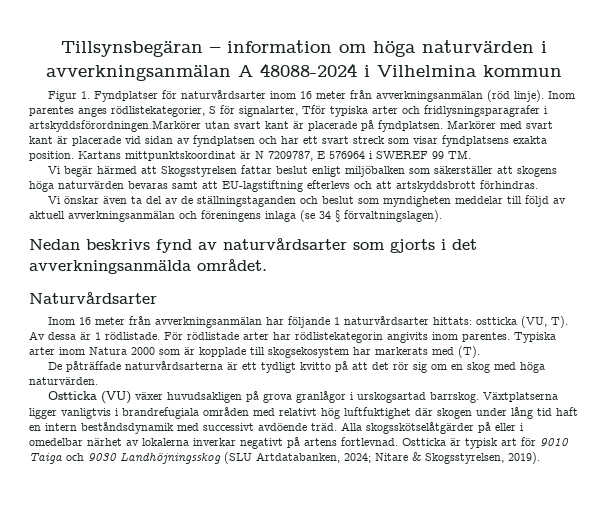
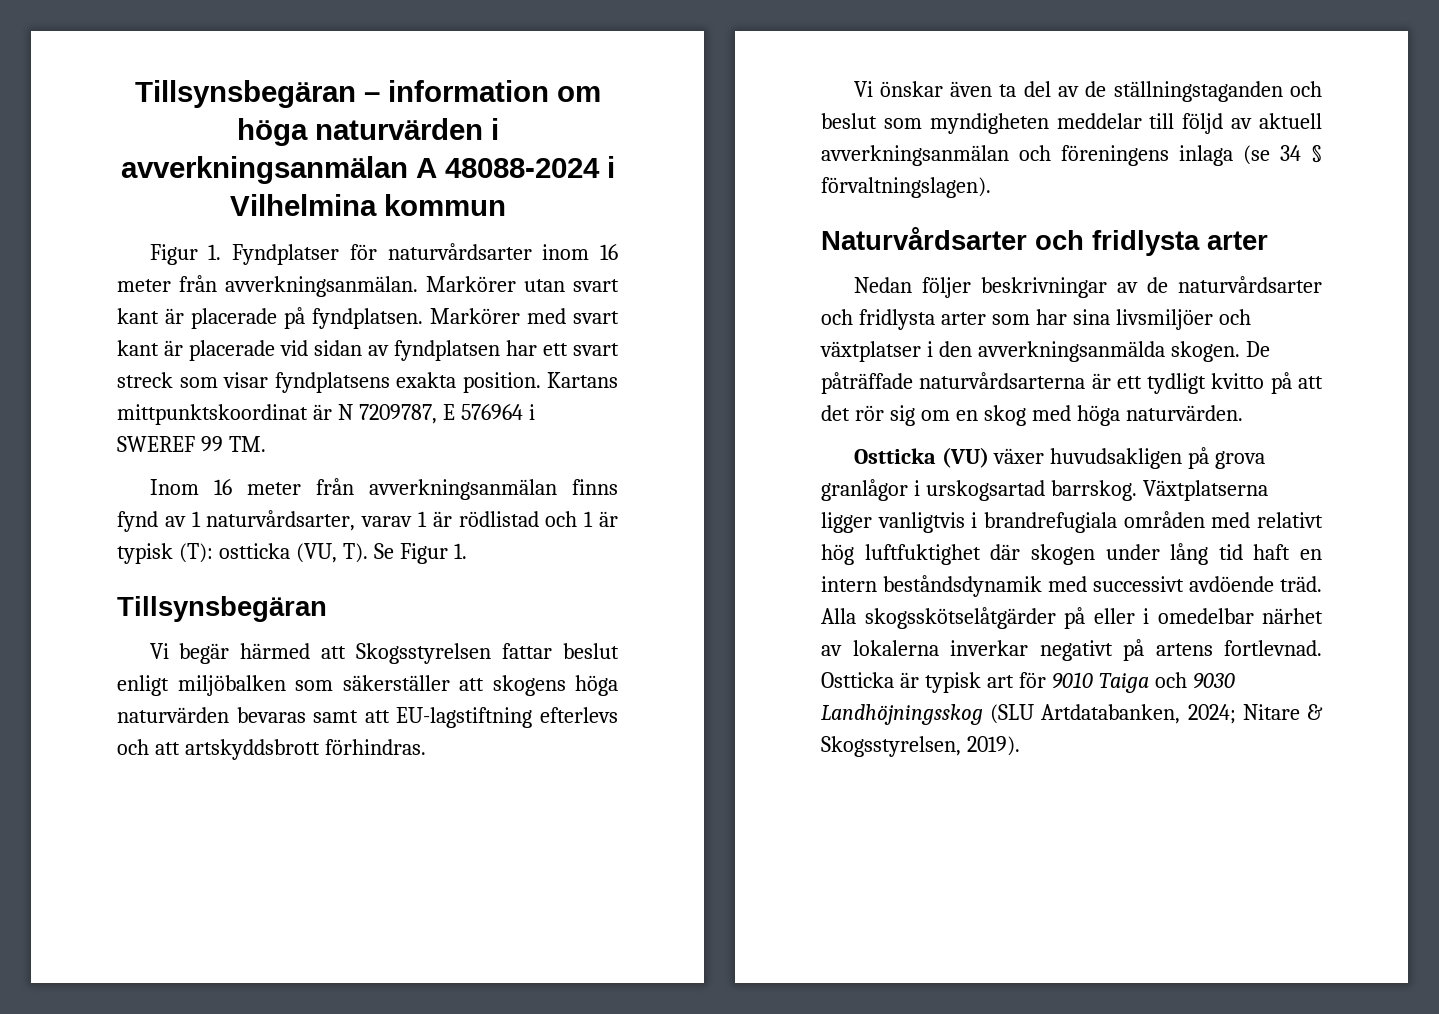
- Figur 1. Fyndplatser för naturvårdsarter inom 16 meter från avverkningsanmälan (röd linje). Inom parentes anges rödlistekategorier, S för signalarter, Tför typiska arter och fridlysningsparagrafer i artskyddsförordningen.Markörer utan svart kant är placerade på fyndplatsen.
+ Figur 1. Fyndplatser för naturvårdsarter inom 16 meter från avverkningsanmälan. Markörer utan svart kant är placerade på fyndplatsen.
- Markörer med svart kant är placerade vid sidan av fyndplatsen och har ett svart streck som visar fyndplatsens exakta position.
+ Markörer med svart kant är placerade vid sidan av fyndplatsen har ett svart streck som visar fyndplatsens exakta position.
+ Inom 16 meter från avverkningsanmälan finns fynd av 1 naturvårdsarter, varav 1 är rödlistad och 1 är typisk (T): ostticka (VU, T). Se Figur 1.
+ Tillsynsbegäran
- Nedan beskrivs fynd av naturvårdsarter som gjorts i det avverkningsanmälda området.
- Naturvårdsarter
- Inom 16 meter från avverkningsanmälan har följande 1 naturvårdsarter hittats: ostticka (VU, T). Av dessa är 1 rödlistade. För rödlistade arter har rödlistekategorin angivits inom parentes. Typiska arter inom Natura 2000 som är kopplade till skogsekosystem har markerats med (T).
- De påträffade naturvårdsarterna är ett tydligt kvitto på att det rör sig om en skog med höga naturvärden.
+ Naturvårdsarter och fridlysta arter
+ Nedan följer beskrivningar av de naturvårdsarter och fridlysta arter som har sina livsmiljöer och växtplatser i den avverkningsanmälda skogen. De påträffade naturvårdsarterna är ett tydligt kvitto på att det rör sig om en skog med höga naturvärden.

